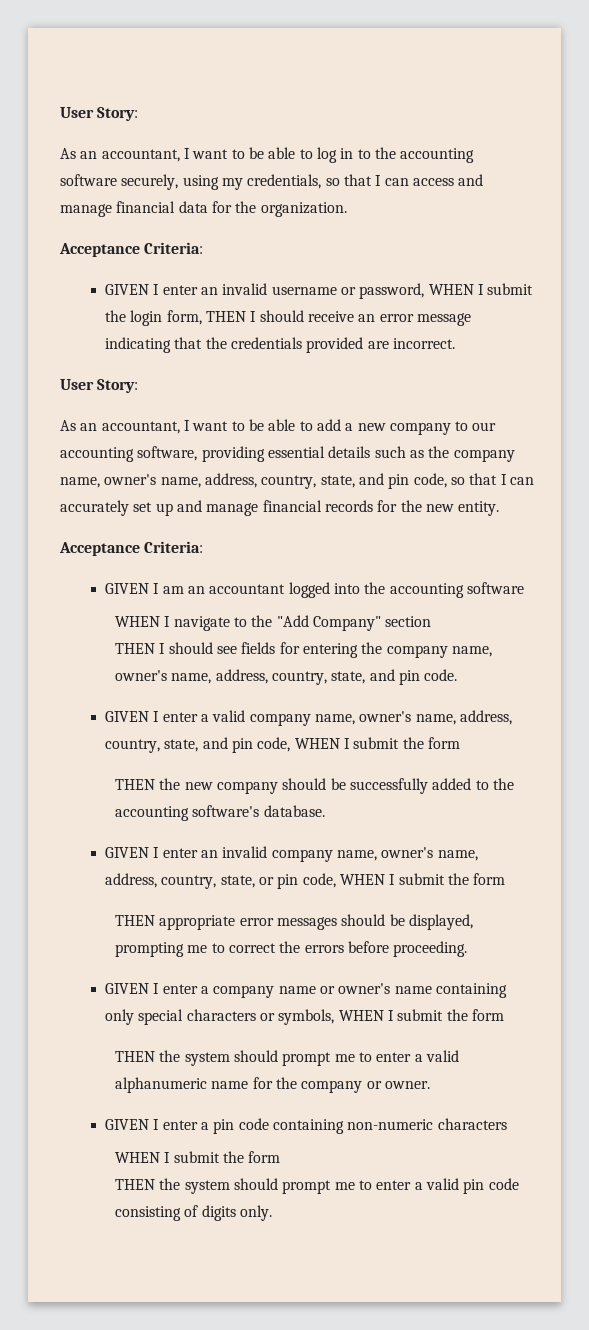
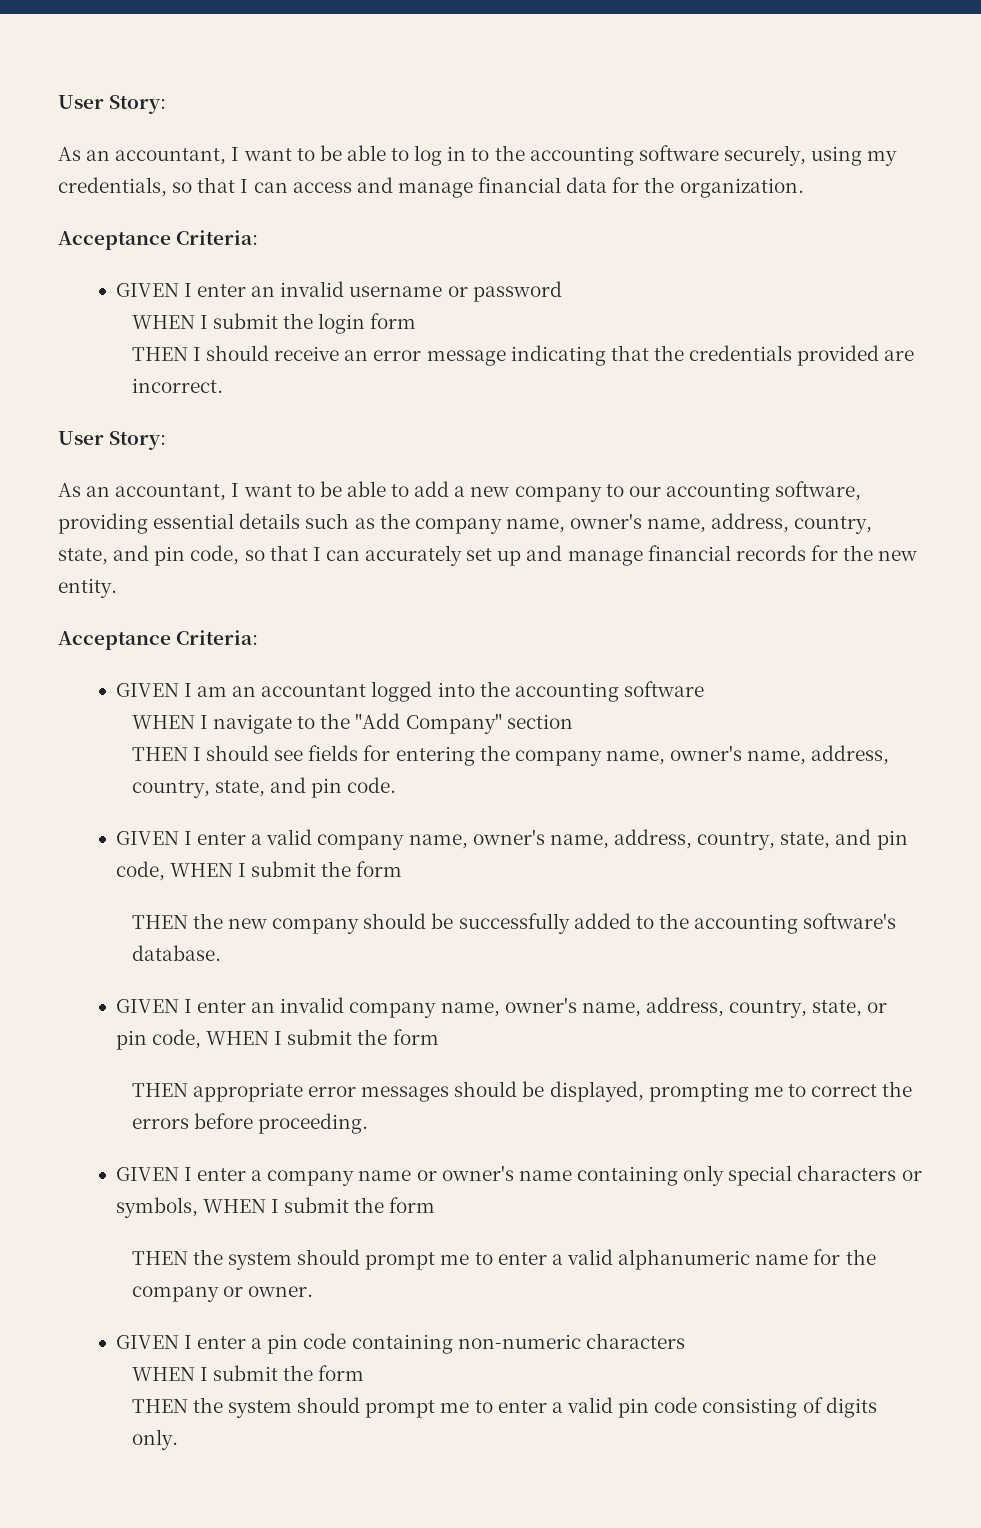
- GIVEN I enter an invalid username or password, WHEN I submit the login form, THEN I should receive an error message indicating that the credentials provided are incorrect.
+ GIVEN I enter an invalid username or password
+ WHEN I submit the login form
+ THEN I should receive an error message indicating that the credentials provided are incorrect.

